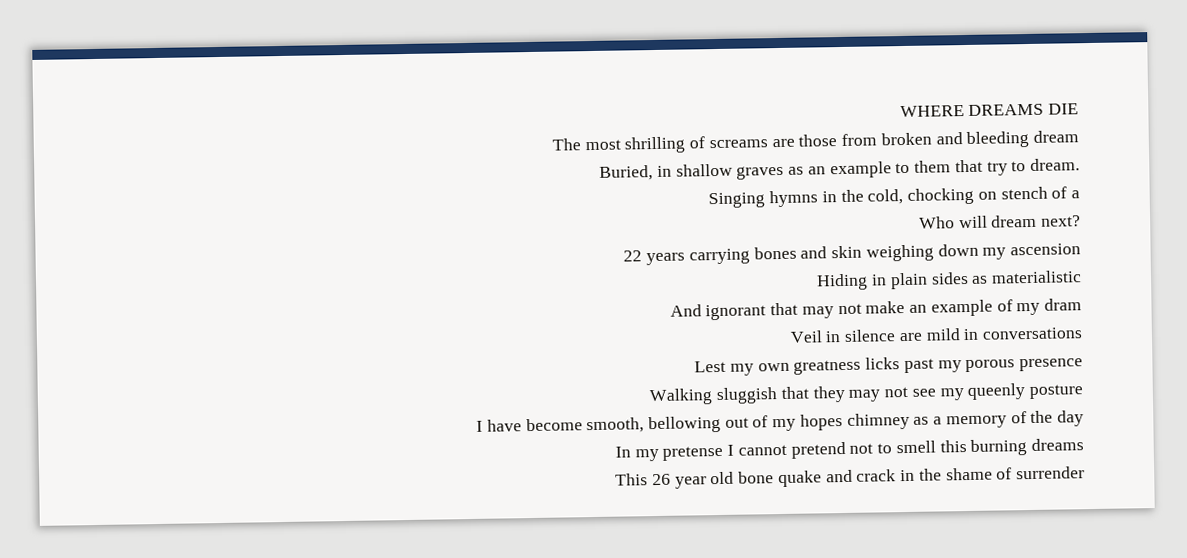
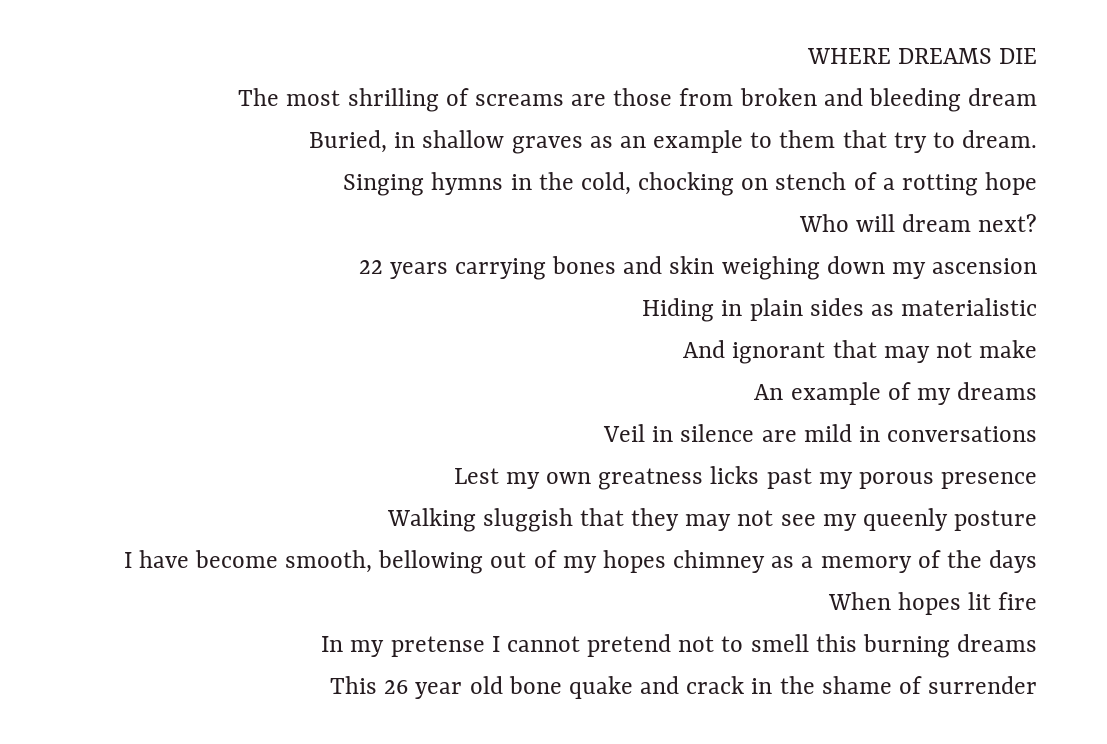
- Singing hymns in the cold, chocking on stench of a
+ Singing hymns in the cold, chocking on stench of a rotting hope
- And ignorant that may not make an example of my dram
+ And ignorant that may not make
+ An example of my dreams
- I have become smooth, bellowing out of my hopes chimney as a memory of the day
+ I have become smooth, bellowing out of my hopes chimney as a memory of the days
+ When hopes lit fire

